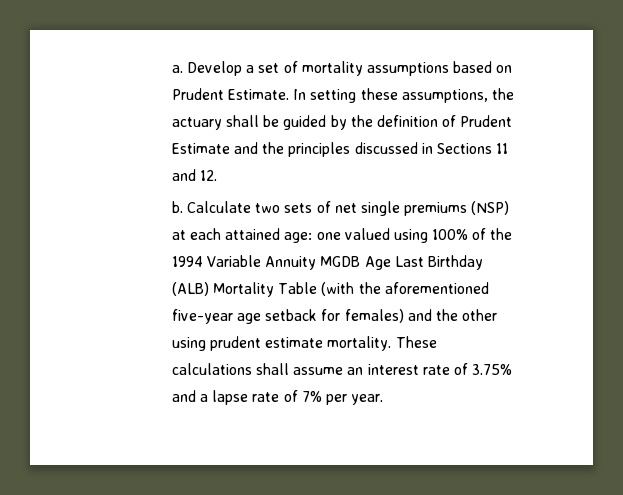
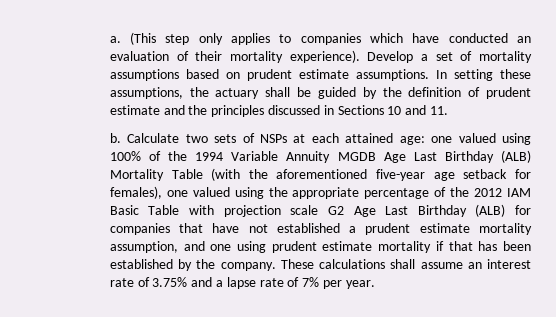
+ (This step only applies to companies which have conducted an evaluation of their mortality experience).
- Develop a set of mortality assumptions based on Prudent Estimate.
+ Develop a set of mortality assumptions based on prudent estimate assumptions.
- In setting these assumptions, the actuary shall be guided by the definition of Prudent Estimate and the principles discussed in Sections 11 and 12.
+ In setting these assumptions, the actuary shall be guided by the definition of prudent estimate and the principles discussed in Sections 10 and 11.
- Calculate two sets of net single premiums (NSP) at each attained age: one valued using 100% of the 1994 Variable Annuity MGDB Age Last Birthday (ALB) Mortality Table (with the aforementioned five-year age setback for females) and the other using prudent estimate mortality.
+ Calculate two sets of NSPs at each attained age: one valued using 100% of the 1994 Variable Annuity MGDB Age Last Birthday (ALB) Mortality Table (with the aforementioned five-year age setback for females), one valued using the appropriate percentage of the 2012 IAM Basic Table with projection scale G2 Age Last Birthday (ALB) for companies that have not established a prudent estimate mortality assumption, and one using prudent estimate mortality if that has been established by the company.

